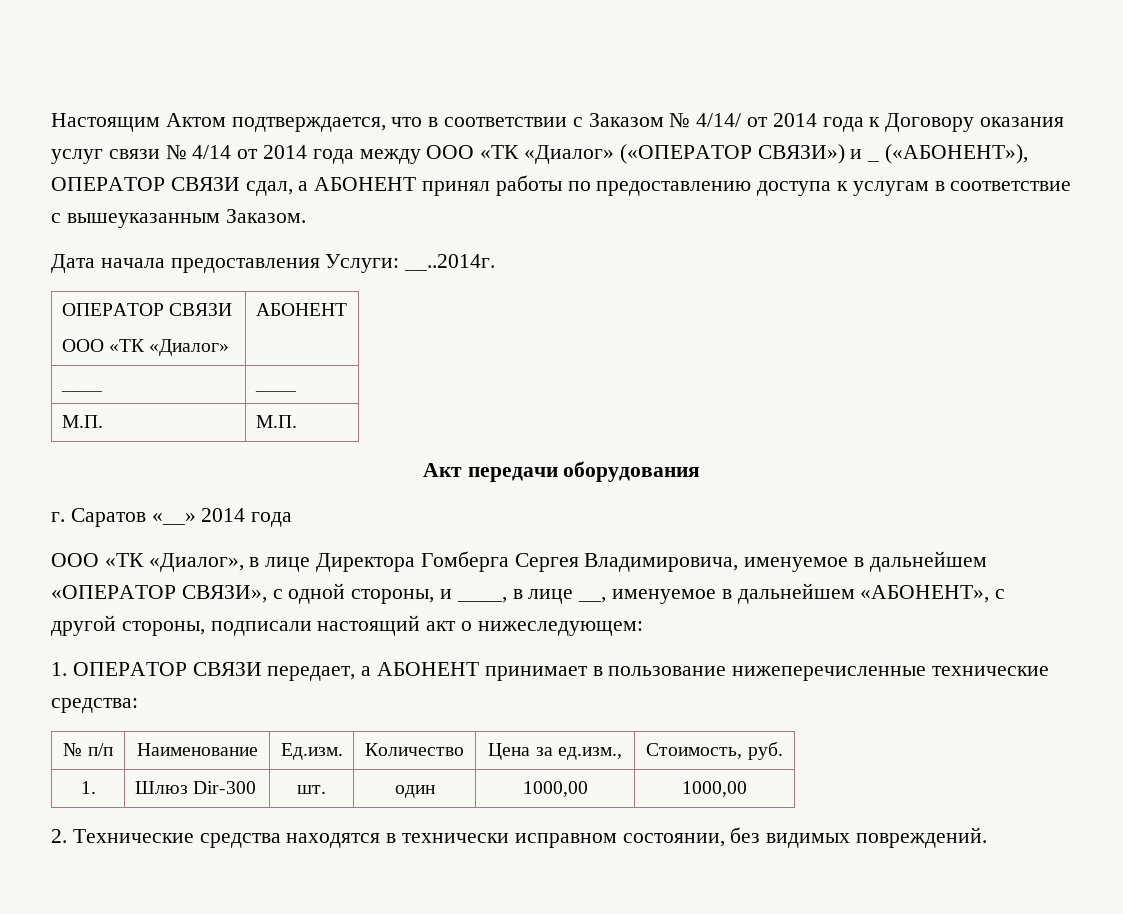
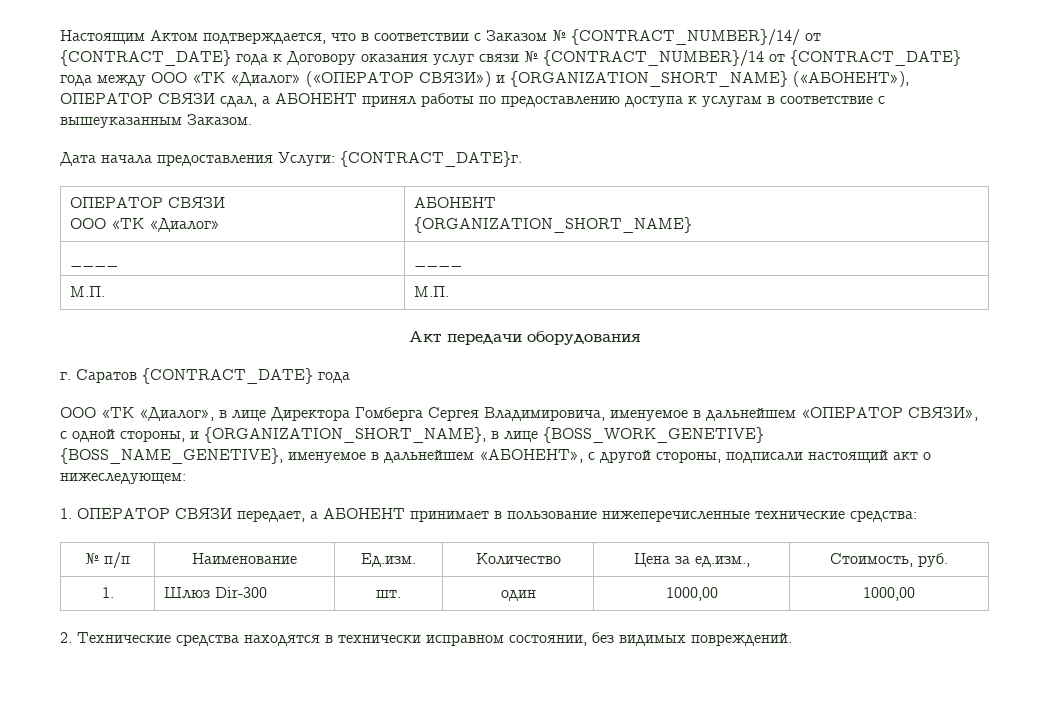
- Настоящим Актом подтверждается, что в соответствии с Заказом № 4/14/ от 2014 года к Договору оказания услуг связи № 4/14 от 2014 года между ООО «ТК «Диалог» («ОПЕРАТОР СВЯЗИ») и _ («АБОНЕНТ»), ОПЕРАТОР СВЯЗИ сдал, а АБОНЕНТ принял работы по предоставлению доступа к услугам в соответствие с вышеуказанным Заказом.
+ Настоящим Актом подтверждается, что в соответствии с Заказом № {CONTRACT_NUMBER}/14/ от {CONTRACT_DATE} года к Договору оказания услуг связи № {CONTRACT_NUMBER}/14 от {CONTRACT_DATE} года между ООО «ТК «Диалог» («ОПЕРАТОР СВЯЗИ») и {ORGANIZATION_SHORT_NAME} («АБОНЕНТ»), ОПЕРАТОР СВЯЗИ сдал, а АБОНЕНТ принял работы по предоставлению доступа к услугам в соответствие с вышеуказанным Заказом.
- Дата начала предоставления Услуги: __..2014г.
+ Дата начала предоставления Услуги: {CONTRACT_DATE}г.
  ОПЕРАТОР СВЯЗИ
  ООО «ТК «Диалог» | АБОНЕНТ
+ {ORGANIZATION_SHORT_NAME}
- г. Саратов «__» 2014 года
+ г. Саратов {CONTRACT_DATE} года
- ООО «ТК «Диалог», в лице Директора Гомберга Сергея Владимировича, именуемое в дальнейшем «ОПЕРАТОР СВЯЗИ», с одной стороны, и ____, в лице __, именуемое в дальнейшем «АБОНЕНТ», с другой стороны, подписали настоящий акт о нижеследующем:
+ ООО «ТК «Диалог», в лице Директора Гомберга Сергея Владимировича, именуемое в дальнейшем «ОПЕРАТОР СВЯЗИ», с одной стороны, и {ORGANIZATION_SHORT_NAME}, в лице {BOSS_WORK_GENETIVE} {BOSS_NAME_GENETIVE}, именуемое в дальнейшем «АБОНЕНТ», с другой стороны, подписали настоящий акт о нижеследующем:

